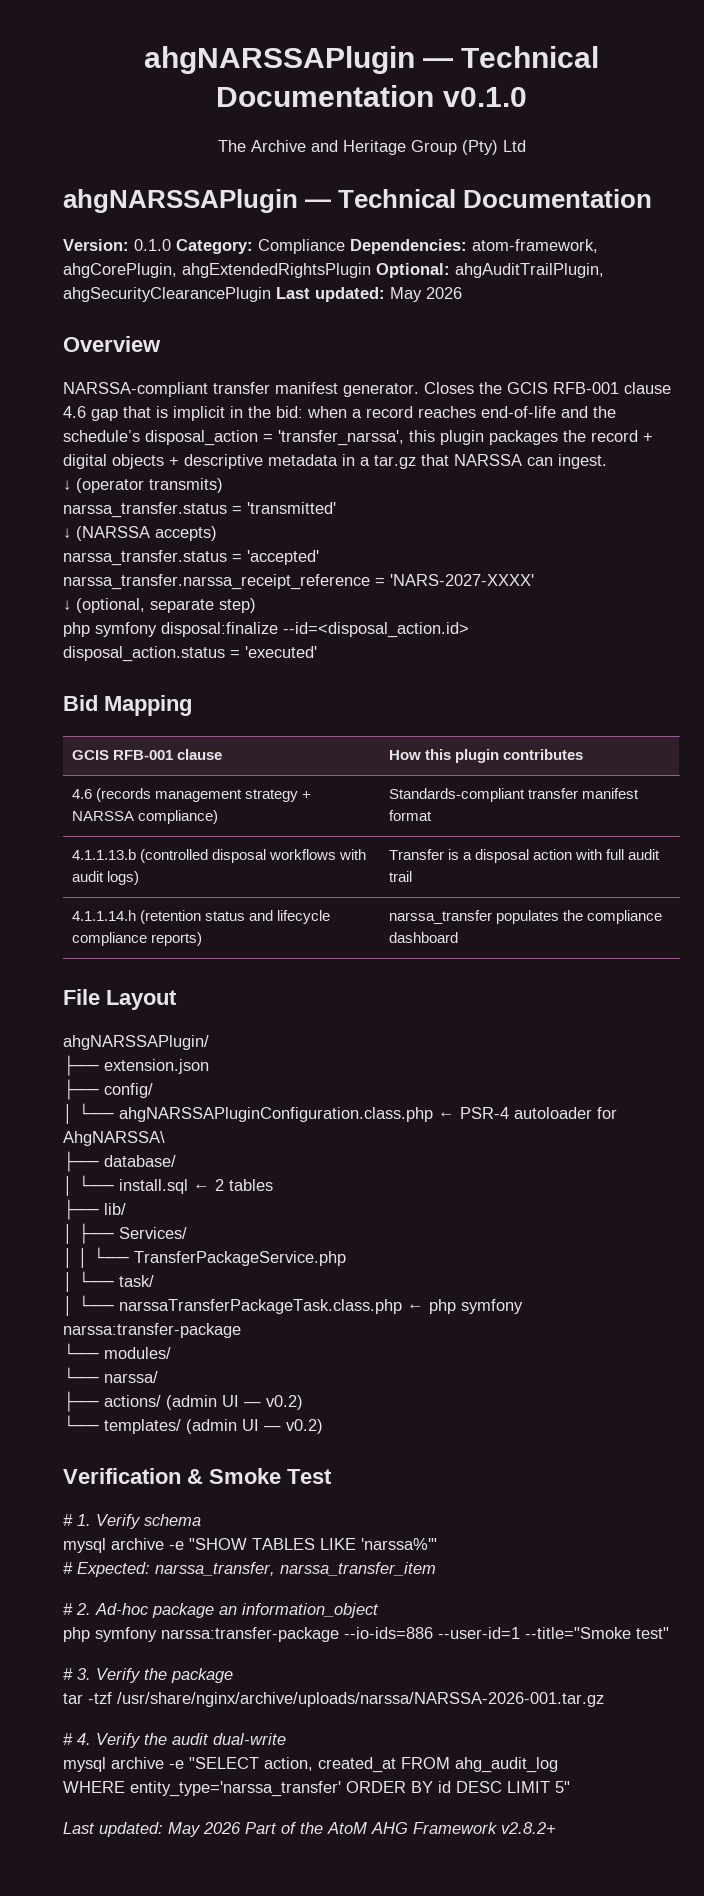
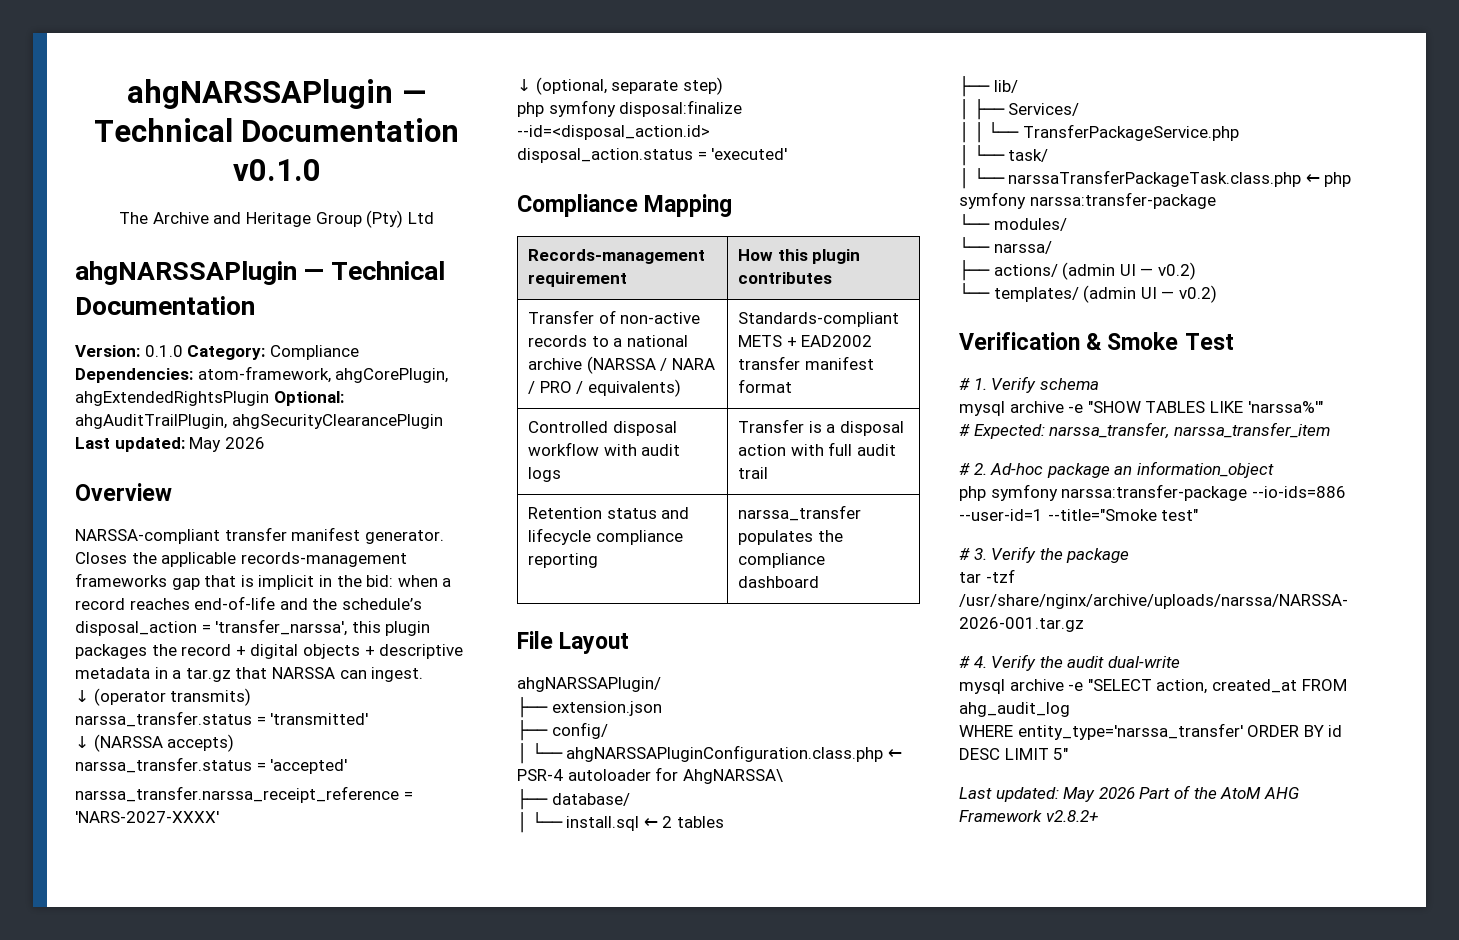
- Closes the GCIS RFB-001 clause 4.6 gap that is implicit in the bid: when a record reaches end-of-life and the schedule’s disposal_action = 'transfer_narssa', this plugin packages the record + digital objects + descriptive metadata in a tar.gz that NARSSA can ingest.
+ Closes the applicable records-management frameworks gap that is implicit in the bid: when a record reaches end-of-life and the schedule’s disposal_action = 'transfer_narssa', this plugin packages the record + digital objects + descriptive metadata in a tar.gz that NARSSA can ingest.
- Bid Mapping
+ Compliance Mapping
- GCIS RFB-001 clause | How this plugin contributes
+ Records-management requirement | How this plugin contributes
- 4.6 (records management strategy + NARSSA compliance) | Standards-compliant transfer manifest format
+ Transfer of non-active records to a national archive (NARSSA / NARA / PRO / equivalents) | Standards-compliant METS + EAD2002 transfer manifest format
- 4.1.1.13.b (controlled disposal workflows with audit logs) | Transfer is a disposal action with full audit trail
+ Controlled disposal workflow with audit logs | Transfer is a disposal action with full audit trail
- 4.1.1.14.h (retention status and lifecycle compliance reports) | narssa_transfer populates the compliance dashboard
+ Retention status and lifecycle compliance reporting | narssa_transfer populates the compliance dashboard

